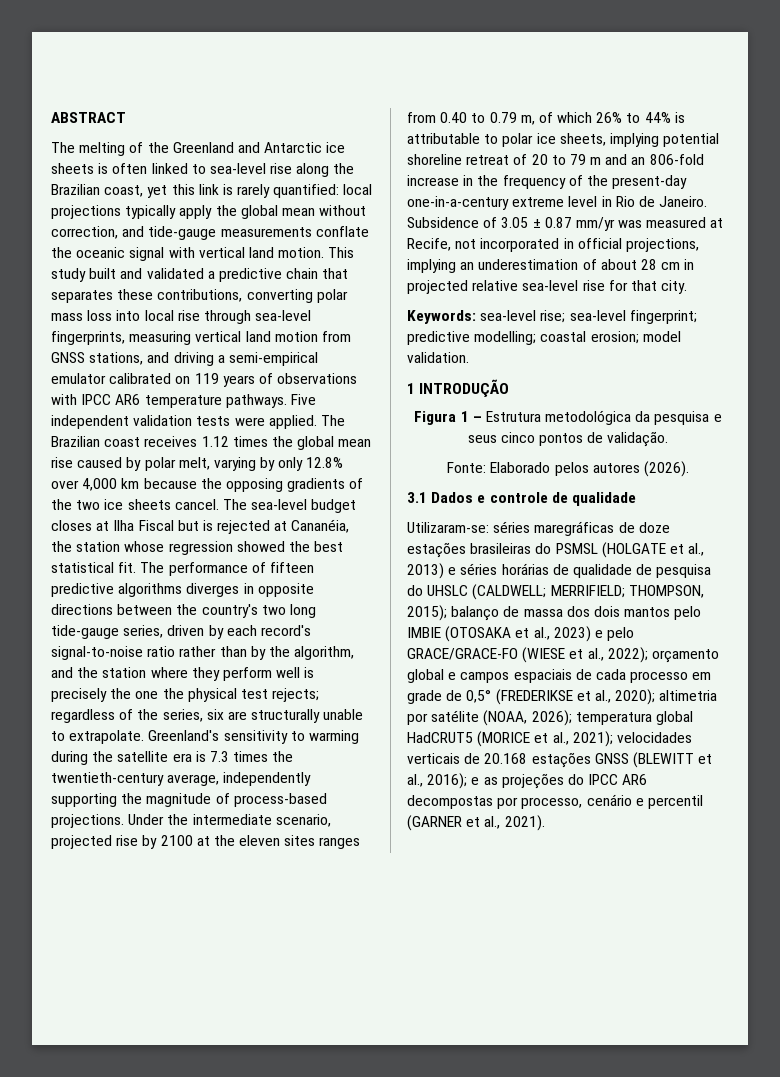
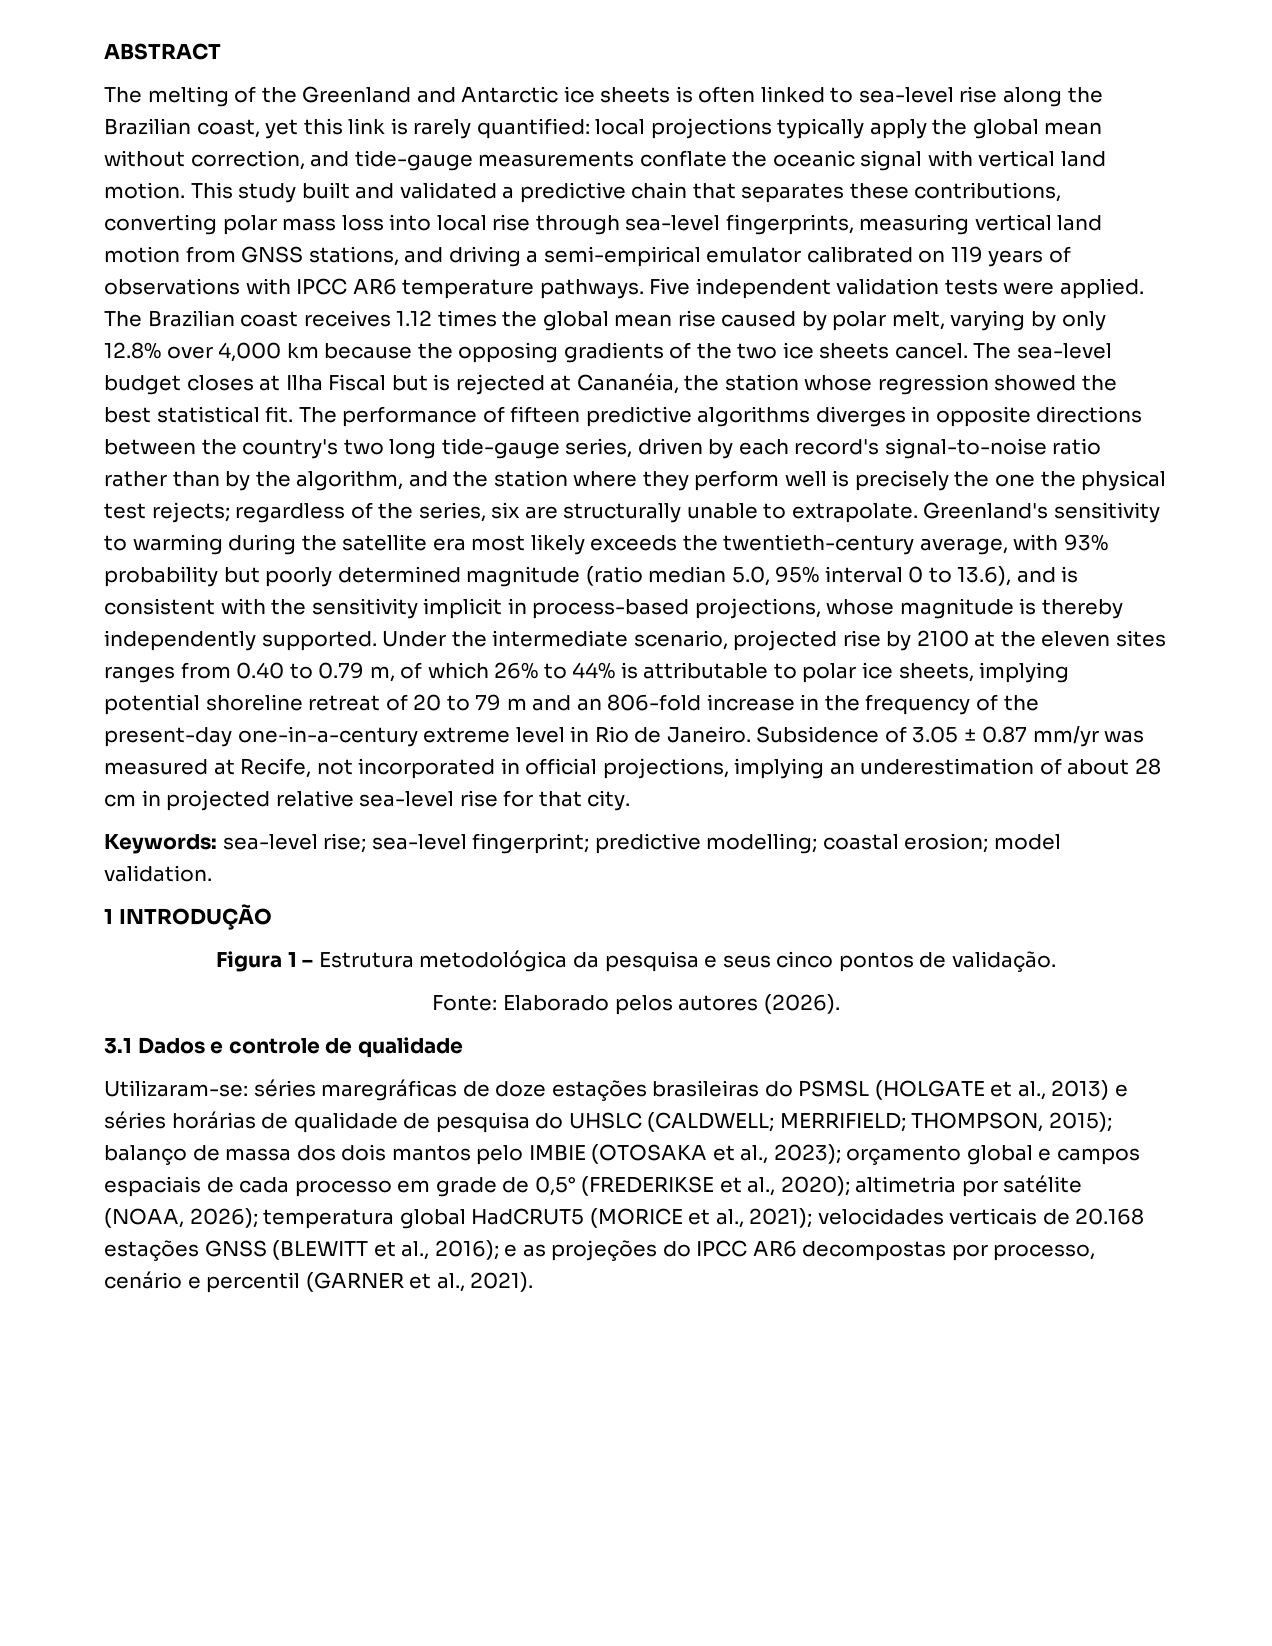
- Greenland's sensitivity to warming during the satellite era is 7.3 times the twentieth-century average, independently supporting the magnitude of process-based projections.
+ Greenland's sensitivity to warming during the satellite era most likely exceeds the twentieth-century average, with 93% probability but poorly determined magnitude (ratio median 5.0, 95% interval 0 to 13.6), and is consistent with the sensitivity implicit in process-based projections, whose magnitude is thereby independently supported.
- balanço de massa dos dois mantos pelo IMBIE (OTOSAKA et al., 2023) e pelo GRACE/GRACE-FO (WIESE et al., 2022);
+ balanço de massa dos dois mantos pelo IMBIE (OTOSAKA et al., 2023);

